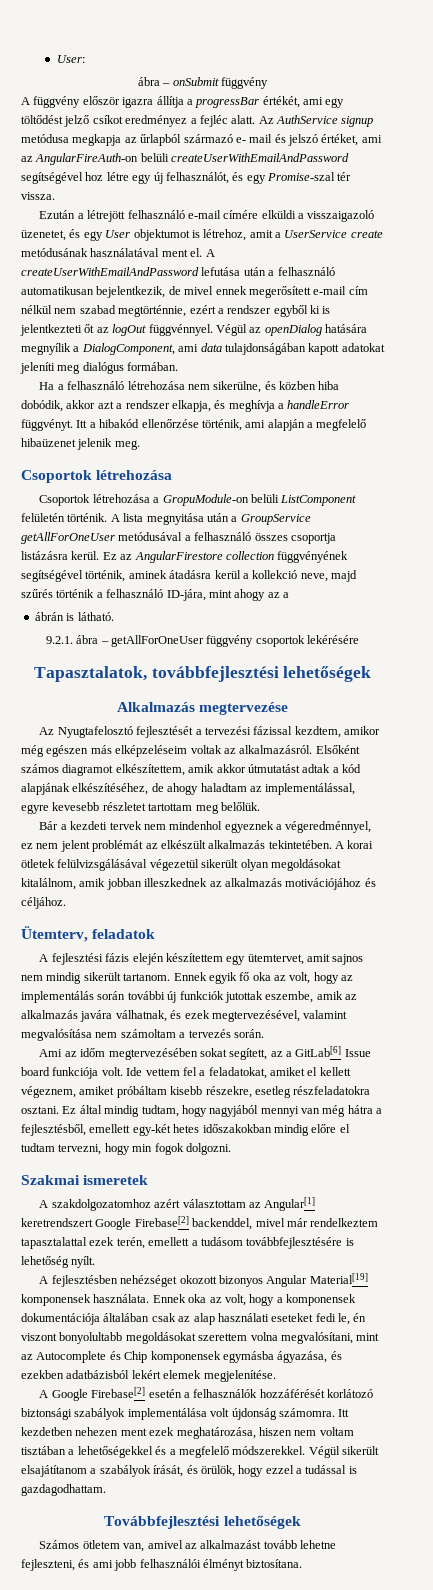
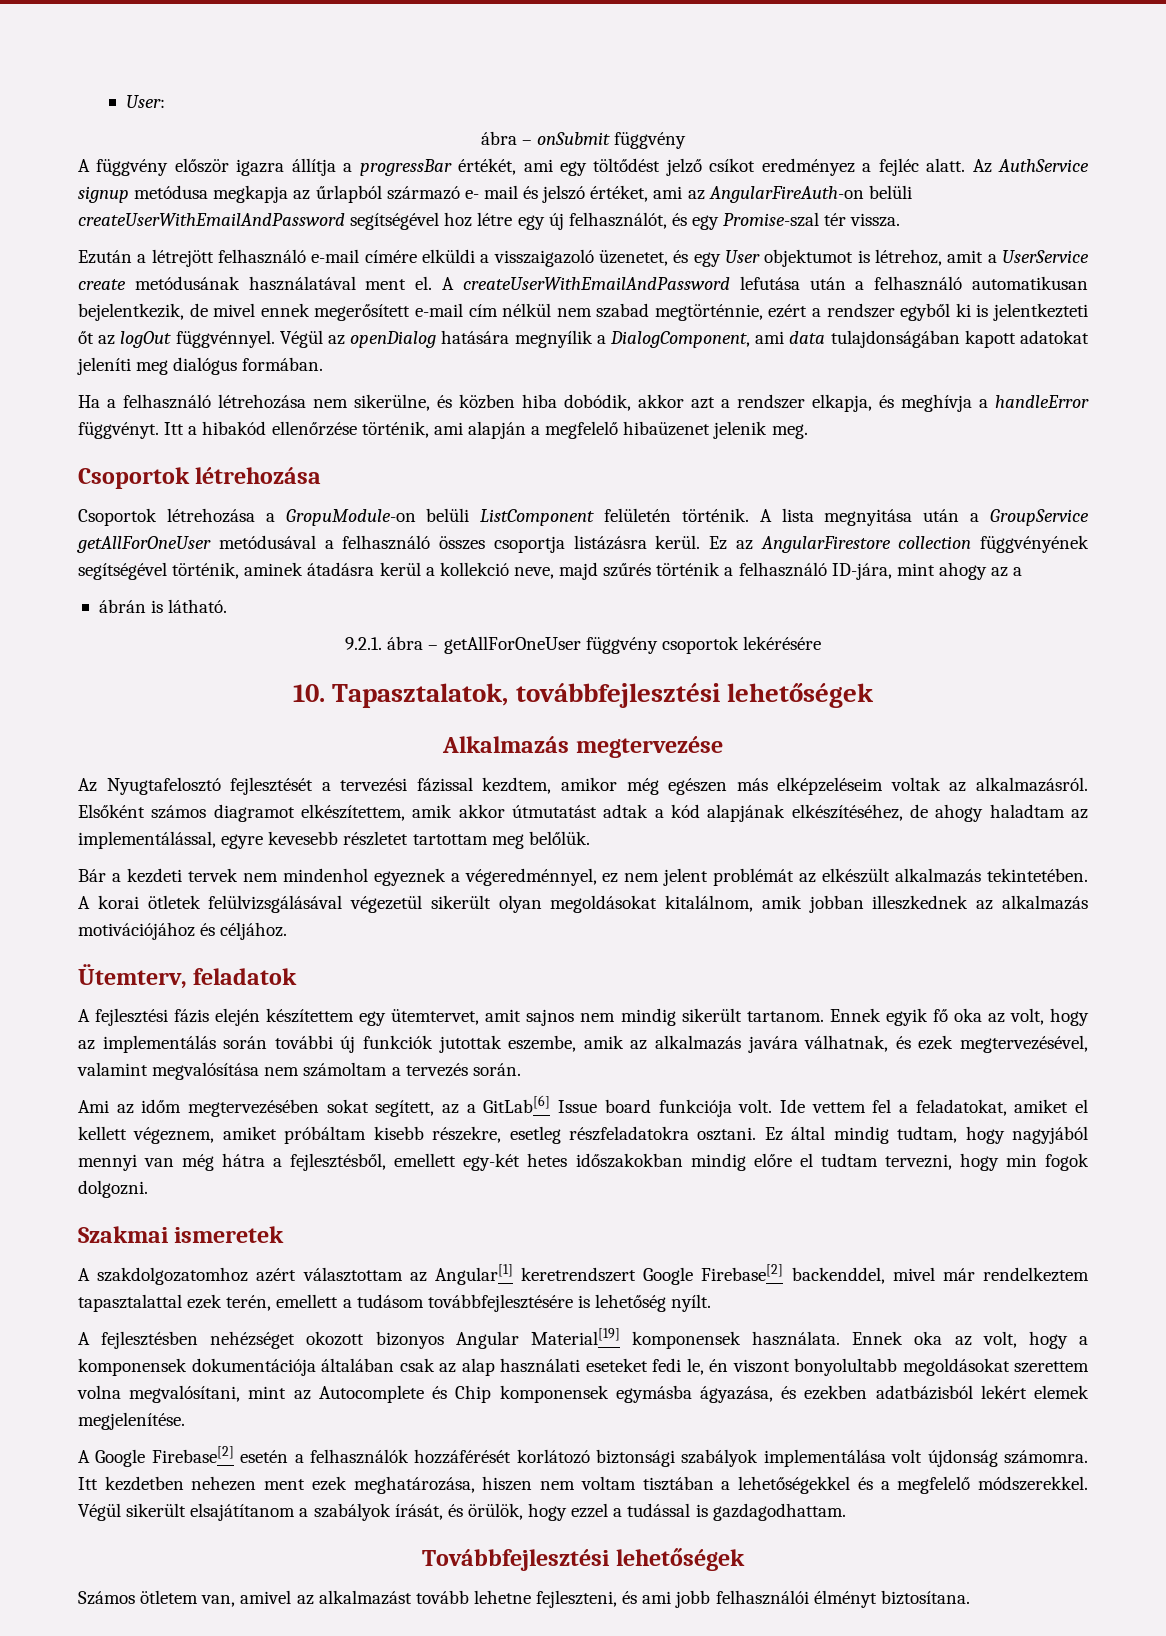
- Tapasztalatok, továbbfejlesztési lehetőségek
+ 10. Tapasztalatok, továbbfejlesztési lehetőségek

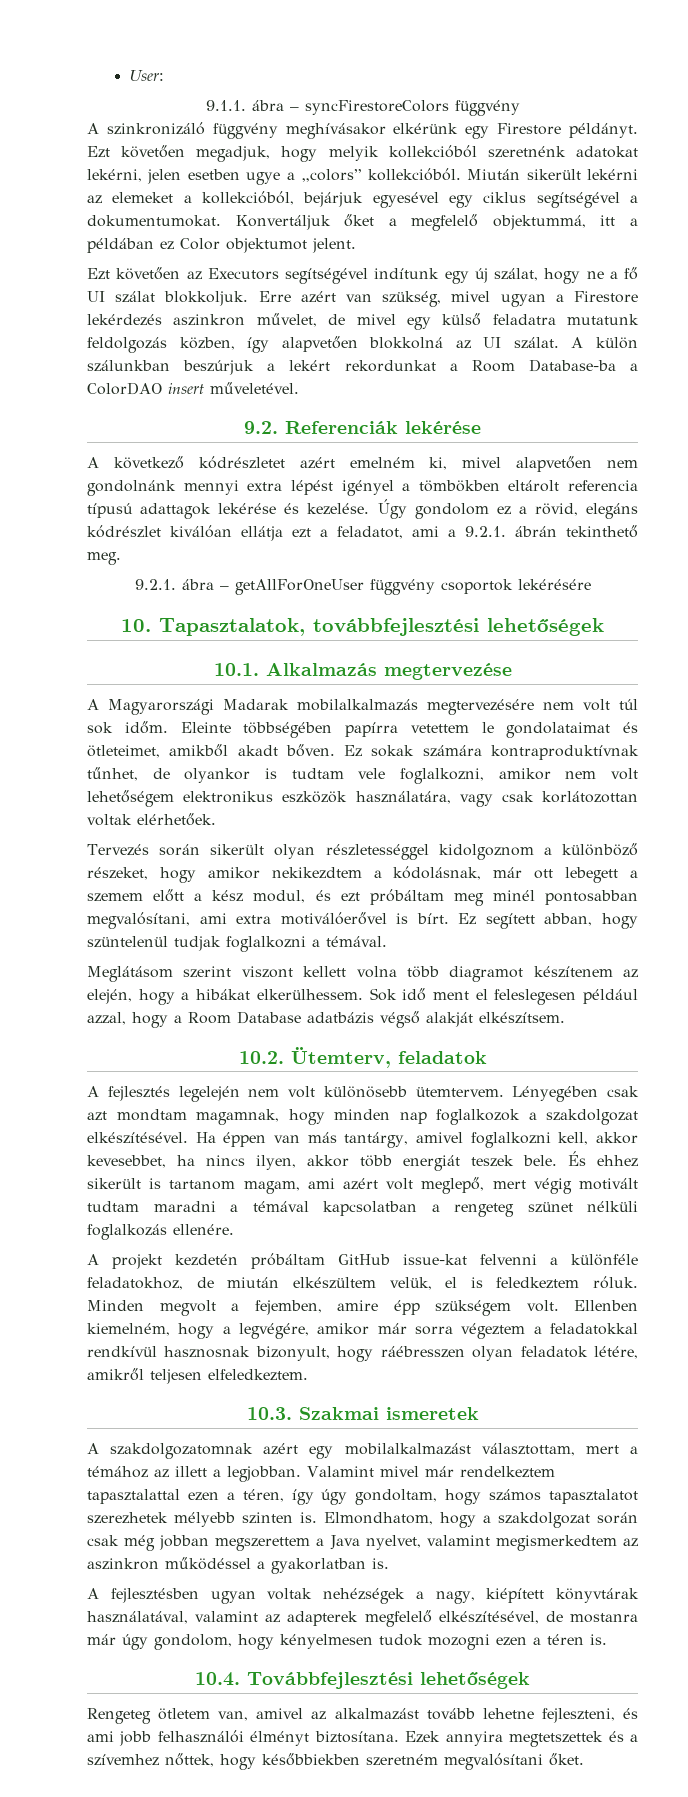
- ábra – onSubmit függvény
+ 9.1.1. ábra – syncFirestoreColors függvény
- A függvény először igazra állítja a progressBar értékét, ami egy töltődést jelző csíkot eredményez a fejléc alatt. Az AuthService signup metódusa megkapja az űrlapból származó e- mail és jelszó értéket, ami az AngularFireAuth-on belüli createUserWithEmailAndPassword segítségével hoz létre egy új felhasználót, és egy Promise-szal tér vissza.
- Ezután a létrejött felhasználó e-mail címére elküldi a visszaigazoló üzenetet, és egy User objektumot is létrehoz, amit a UserService create metódusának használatával ment el. A createUserWithEmailAndPassword lefutása után a felhasználó automatikusan bejelentkezik, de mivel ennek megerősített e-mail cím nélkül nem szabad megtörténnie, ezért a rendszer egyből ki is jelentkezteti őt az logOut függvénnyel. Végül az openDialog hatására megnyílik a DialogComponent, ami data tulajdonságában kapott adatokat jeleníti meg dialógus formában.
- Ha a felhasználó létrehozása nem sikerülne, és közben hiba dobódik, akkor azt a rendszer elkapja, és meghívja a handleError függvényt. Itt a hibakód ellenőrzése történik, ami alapján a megfelelő hibaüzenet jelenik meg.
- Csoportok létrehozása
- Csoportok létrehozása a GropuModule-on belüli ListComponent felületén történik. A lista megnyitása után a GroupService getAllForOneUser metódusával a felhasználó összes csoportja listázásra kerül. Ez az AngularFirestore collection függvényének segítségével történik, aminek átadásra kerül a kollekció neve, majd szűrés történik a felhasználó ID-jára, mint ahogy az a
- ábrán is látható.
+ A szinkronizáló függvény meghívásakor elkérünk egy Firestore példányt. Ezt követően megadjuk, hogy melyik kollekcióból szeretnénk adatokat lekérni, jelen esetben ugye a „colors” kollekcióból. Miután sikerült lekérni az elemeket a kollekcióból, bejárjuk egyesével egy ciklus segítségével a dokumentumokat. Konvertáljuk őket a megfelelő objektummá, itt a példában ez Color objektumot jelent.
+ Ezt követően az Executors segítségével indítunk egy új szálat, hogy ne a fő UI szálat blokkoljuk. Erre azért van szükség, mivel ugyan a Firestore lekérdezés aszinkron művelet, de mivel egy külső feladatra mutatunk feldolgozás közben, így alapvetően blokkolná az UI szálat. A külön szálunkban beszúrjuk a lekért rekordunkat a Room Database-ba a ColorDAO insert műveletével.
+ 9.2. Referenciák lekérése
+ A következő kódrészletet azért emelném ki, mivel alapvetően nem gondolnánk mennyi extra lépést igényel a tömbökben eltárolt referencia típusú adattagok lekérése és kezelése. Úgy gondolom ez a rövid, elegáns kódrészlet kiválóan ellátja ezt a feladatot, ami a 9.2.1. ábrán tekinthető meg.
- Alkalmazás megtervezése
+ 10.1. Alkalmazás megtervezése
- Az Nyugtafelosztó fejlesztését a tervezési fázissal kezdtem, amikor még egészen más elképzeléseim voltak az alkalmazásról. Elsőként számos diagramot elkészítettem, amik akkor útmutatást adtak a kód alapjának elkészítéséhez, de ahogy haladtam az implementálással, egyre kevesebb részletet tartottam meg belőlük.
- Bár a kezdeti tervek nem mindenhol egyeznek a végeredménnyel, ez nem jelent problémát az elkészült alkalmazás tekintetében. A korai ötletek felülvizsgálásával végezetül sikerült olyan megoldásokat kitalálnom, amik jobban illeszkednek az alkalmazás motivációjához és céljához.
- Ütemterv, feladatok
- A fejlesztési fázis elején készítettem egy ütemtervet, amit sajnos nem mindig sikerült tartanom. Ennek egyik fő oka az volt, hogy az implementálás során további új funkciók jutottak eszembe, amik az alkalmazás javára válhatnak, és ezek megtervezésével, valamint megvalósítása nem számoltam a tervezés során.
- Ami az időm megtervezésében sokat segített, az a GitLab[6] Issue board funkciója volt. Ide vettem fel a feladatokat, amiket el kellett végeznem, amiket próbáltam kisebb részekre, esetleg részfeladatokra osztani. Ez által mindig tudtam, hogy nagyjából mennyi van még hátra a fejlesztésből, emellett egy-két hetes időszakokban mindig előre el tudtam tervezni, hogy min fogok dolgozni.
- Szakmai ismeretek
- A szakdolgozatomhoz azért választottam az Angular[1] keretrendszert Google Firebase[2] backenddel, mivel már rendelkeztem tapasztalattal ezek terén, emellett a tudásom továbbfejlesztésére is lehetőség nyílt.
- A fejlesztésben nehézséget okozott bizonyos Angular Material[19] komponensek használata. Ennek oka az volt, hogy a komponensek dokumentációja általában csak az alap használati eseteket fedi le, én viszont bonyolultabb megoldásokat szerettem volna megvalósítani, mint az Autocomplete és Chip komponensek egymásba ágyazása, és ezekben adatbázisból lekért elemek megjelenítése.
- A Google Firebase[2] esetén a felhasználók hozzáférését korlátozó biztonsági szabályok implementálása volt újdonság számomra. Itt kezdetben nehezen ment ezek meghatározása, hiszen nem voltam tisztában a lehetőségekkel és a megfelelő módszerekkel. Végül sikerült elsajátítanom a szabályok írását, és örülök, hogy ezzel a tudással is gazdagodhattam.
- Továbbfejlesztési lehetőségek
+ A Magyarországi Madarak mobilalkalmazás megtervezésére nem volt túl sok időm. Eleinte többségében papírra vetettem le gondolataimat és ötleteimet, amikből akadt bőven. Ez sokak számára kontraproduktívnak tűnhet, de olyankor is tudtam vele foglalkozni, amikor nem volt lehetőségem elektronikus eszközök használatára, vagy csak korlátozottan voltak elérhetőek.
+ Tervezés során sikerült olyan részletességgel kidolgoznom a különböző részeket, hogy amikor nekikezdtem a kódolásnak, már ott lebegett a szemem előtt a kész modul, és ezt próbáltam meg minél pontosabban megvalósítani, ami extra motiválóerővel is bírt. Ez segített abban, hogy szüntelenül tudjak foglalkozni a témával.
+ Meglátásom szerint viszont kellett volna több diagramot készítenem az elején, hogy a hibákat elkerülhessem. Sok idő ment el feleslegesen például azzal, hogy a Room Database adatbázis végső alakját elkészítsem.
+ 10.2. Ütemterv, feladatok
+ A fejlesztés legelején nem volt különösebb ütemtervem. Lényegében csak azt mondtam magamnak, hogy minden nap foglalkozok a szakdolgozat elkészítésével. Ha éppen van más tantárgy, amivel foglalkozni kell, akkor kevesebbet, ha nincs ilyen, akkor több energiát teszek bele. És ehhez sikerült is tartanom magam, ami azért volt meglepő, mert végig motivált tudtam maradni a témával kapcsolatban a rengeteg szünet nélküli foglalkozás ellenére.
+ A projekt kezdetén próbáltam GitHub issue-kat felvenni a különféle feladatokhoz, de miután elkészültem velük, el is feledkeztem róluk. Minden megvolt a fejemben, amire épp szükségem volt. Ellenben kiemelném, hogy a legvégére, amikor már sorra végeztem a feladatokkal rendkívül hasznosnak bizonyult, hogy ráébresszen olyan feladatok létére, amikről teljesen elfeledkeztem.
+ 10.3. Szakmai ismeretek
+ A szakdolgozatomnak azért egy mobilalkalmazást választottam, mert a témához az illett a legjobban. Valamint mivel már rendelkeztem tapasztalattal ezen a téren, így úgy gondoltam, hogy számos tapasztalatot szerezhetek mélyebb szinten is. Elmondhatom, hogy a szakdolgozat során csak még jobban megszerettem a Java nyelvet, valamint megismerkedtem az aszinkron működéssel a gyakorlatban is.
+ A fejlesztésben ugyan voltak nehézségek a nagy, kiépített könyvtárak használatával, valamint az adapterek megfelelő elkészítésével, de mostanra már úgy gondolom, hogy kényelmesen tudok mozogni ezen a téren is.
+ 10.4. Továbbfejlesztési lehetőségek
- Számos ötletem van, amivel az alkalmazást tovább lehetne fejleszteni, és ami jobb felhasználói élményt biztosítana.
+ Rengeteg ötletem van, amivel az alkalmazást tovább lehetne fejleszteni, és ami jobb felhasználói élményt biztosítana.
+ Ezek annyira megtetszettek és a szívemhez nőttek, hogy későbbiekben szeretném megvalósítani őket.

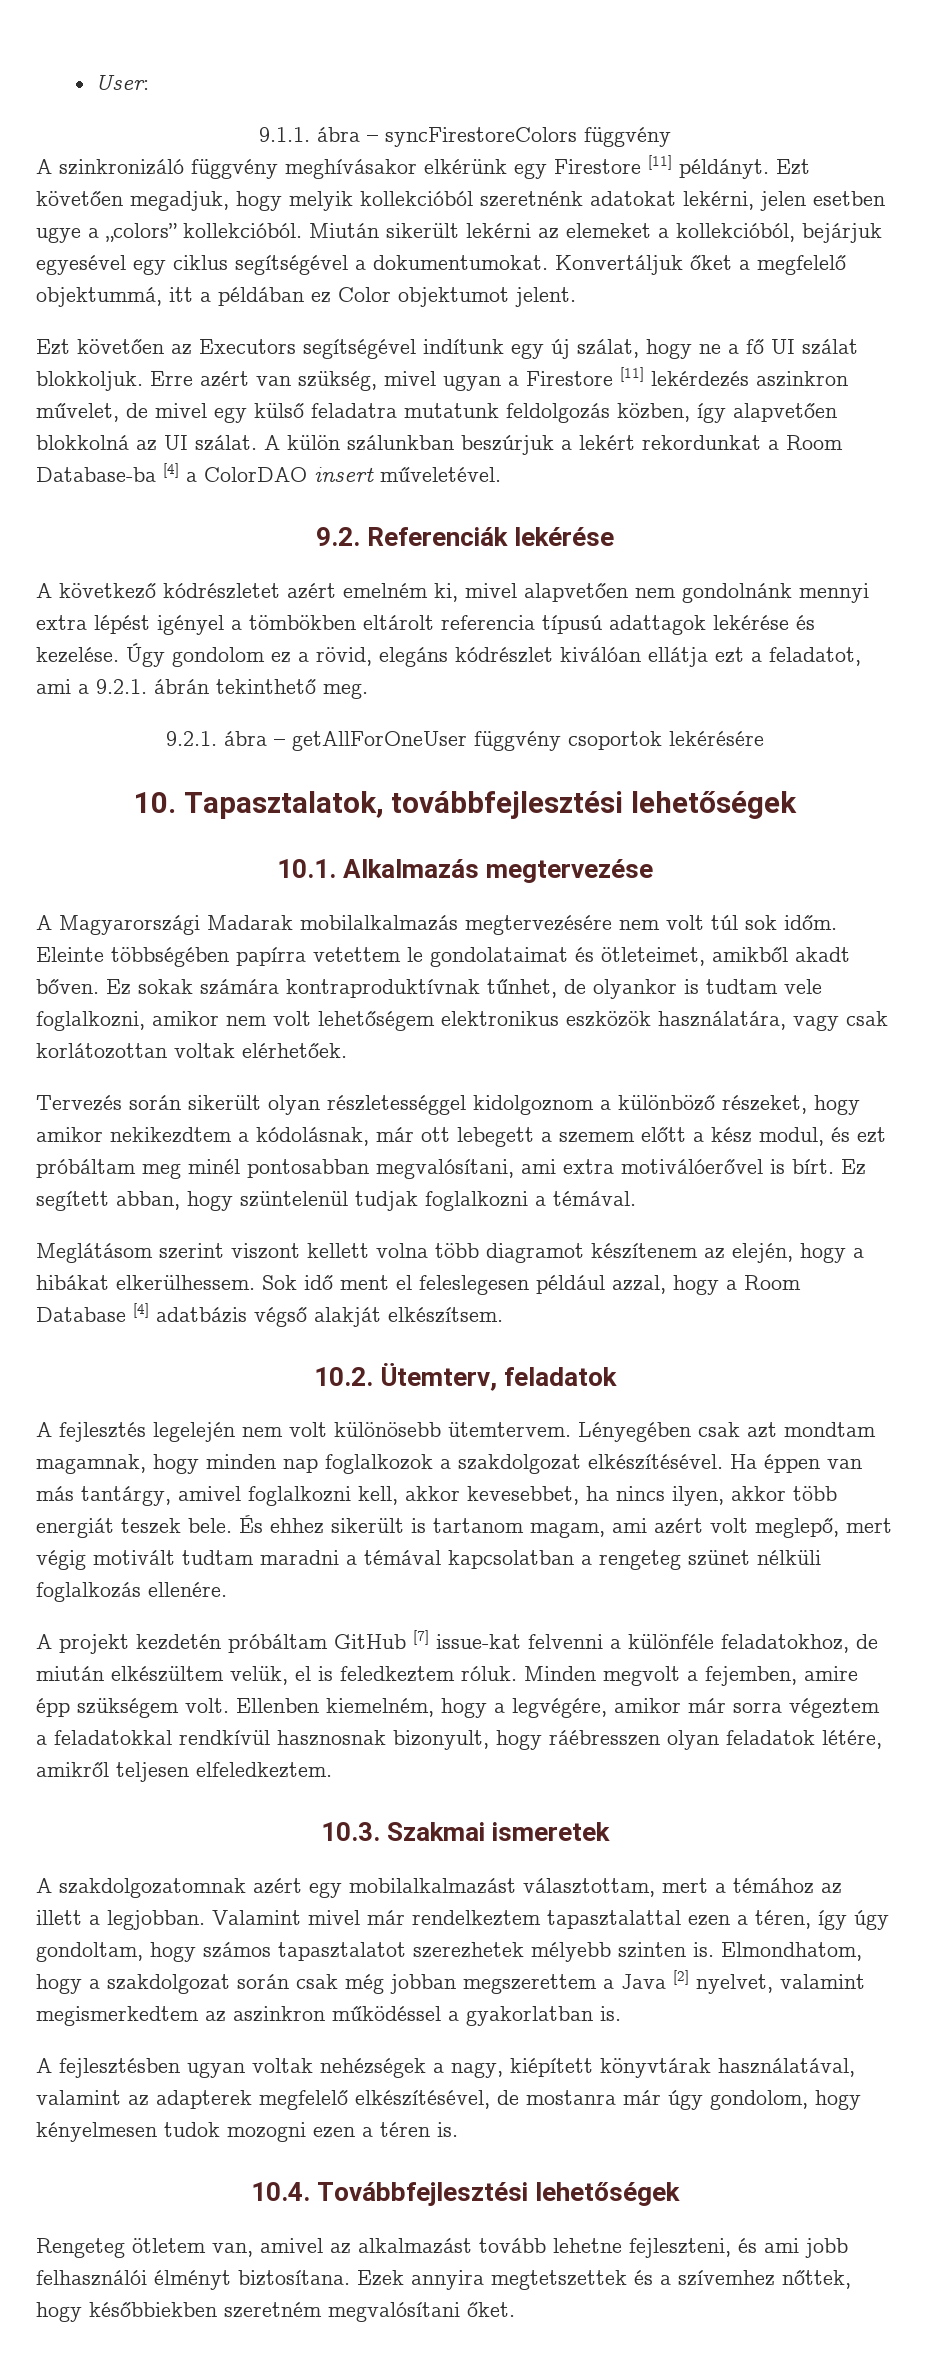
- A szinkronizáló függvény meghívásakor elkérünk egy Firestore példányt.
+ A szinkronizáló függvény meghívásakor elkérünk egy Firestore [11] példányt.
- Erre azért van szükség, mivel ugyan a Firestore lekérdezés aszinkron művelet, de mivel egy külső feladatra mutatunk feldolgozás közben, így alapvetően blokkolná az UI szálat.
+ Erre azért van szükség, mivel ugyan a Firestore [11] lekérdezés aszinkron művelet, de mivel egy külső feladatra mutatunk feldolgozás közben, így alapvetően blokkolná az UI szálat.
- A külön szálunkban beszúrjuk a lekért rekordunkat a Room Database-ba a ColorDAO insert műveletével.
+ A külön szálunkban beszúrjuk a lekért rekordunkat a Room Database-ba [4] a ColorDAO insert műveletével.
- Sok idő ment el feleslegesen például azzal, hogy a Room Database adatbázis végső alakját elkészítsem.
+ Sok idő ment el feleslegesen például azzal, hogy a Room Database [4] adatbázis végső alakját elkészítsem.
- A projekt kezdetén próbáltam GitHub issue-kat felvenni a különféle feladatokhoz, de miután elkészültem velük, el is feledkeztem róluk.
+ A projekt kezdetén próbáltam GitHub [7] issue-kat felvenni a különféle feladatokhoz, de miután elkészültem velük, el is feledkeztem róluk.
- Elmondhatom, hogy a szakdolgozat során csak még jobban megszerettem a Java nyelvet, valamint megismerkedtem az aszinkron működéssel a gyakorlatban is.
+ Elmondhatom, hogy a szakdolgozat során csak még jobban megszerettem a Java [2] nyelvet, valamint megismerkedtem az aszinkron működéssel a gyakorlatban is.

